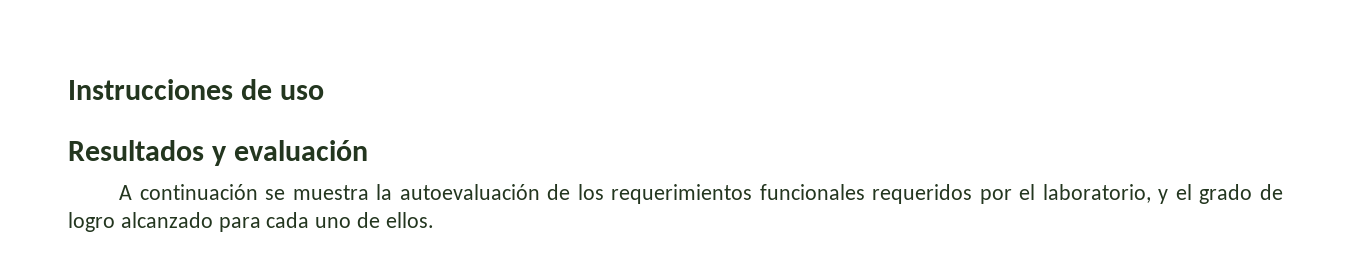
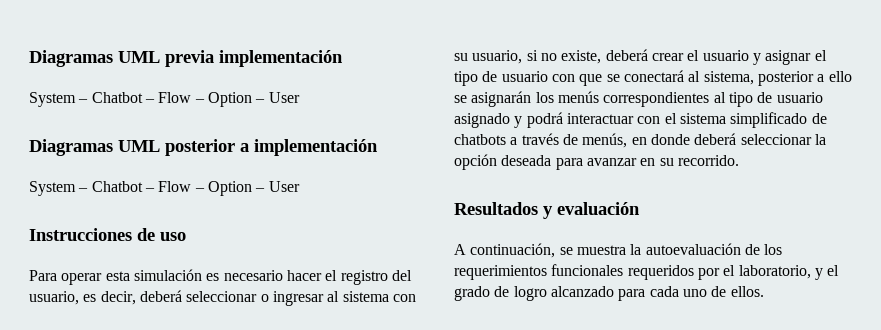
+ Diagramas UML previa implementación
+ System – Chatbot – Flow – Option – User
+ Diagramas UML posterior a implementación
+ System – Chatbot – Flow – Option – User
  Instrucciones de uso
+ Para operar esta simulación es necesario hacer el registro del usuario, es decir, deberá seleccionar o ingresar al sistema con su usuario, si no existe, deberá crear el usuario y asignar el tipo de usuario con que se conectará al sistema, posterior a ello se asignarán los menús correspondientes al tipo de usuario asignado y podrá interactuar con el sistema simplificado de chatbots a través de menús, en donde deberá seleccionar la opción deseada para avanzar en su recorrido.
- A continuación se muestra la autoevaluación de los requerimientos funcionales requeridos por el laboratorio, y el grado de logro alcanzado para cada uno de ellos.
+ A continuación, se muestra la autoevaluación de los requerimientos funcionales requeridos por el laboratorio, y el grado de logro alcanzado para cada uno de ellos.

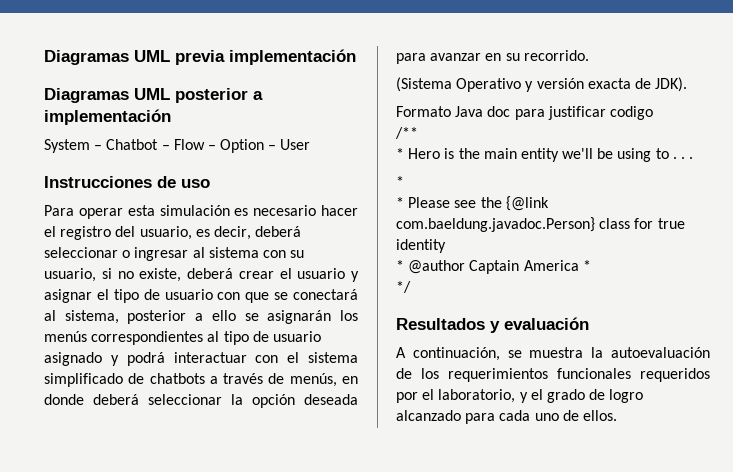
  Diagramas UML previa implementación
- System – Chatbot – Flow – Option – User
+ (Sistema Operativo y versión exacta de JDK).
+ Formato Java doc para justificar codigo
+ /**
+ * Hero is the main entity we'll be using to . . .
+ *
+ * Please see the {@link com.baeldung.javadoc.Person} class for true identity
+ * @author Captain America *
+ */

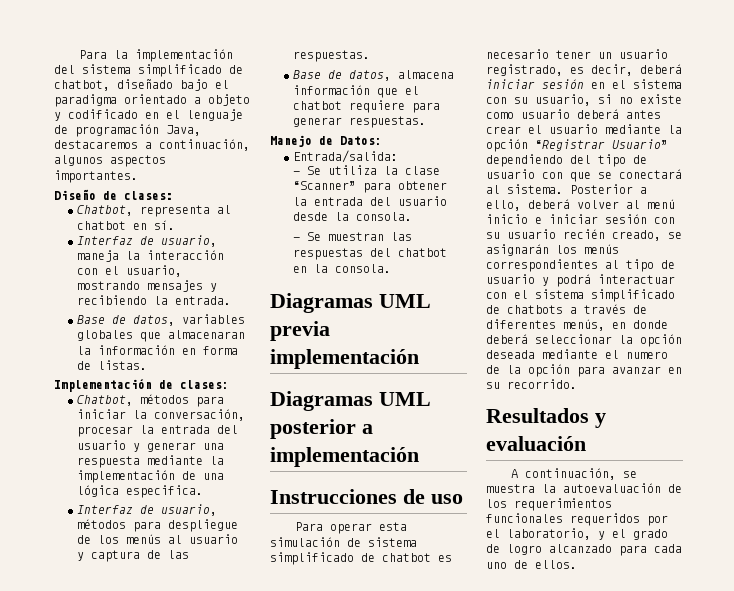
+ Para la implementación del sistema simplificado de chatbot, diseñado bajo el paradigma orientado a objeto y codificado en el lenguaje de programación Java, destacaremos a continuación, algunos aspectos importantes.
+ Diseño de clases:
+ Chatbot, representa al chatbot en sí.
+ Interfaz de usuario, maneja la interacción con el usuario, mostrando mensajes y recibiendo la entrada.
+ Base de datos, variables globales que almacenaran la información en forma de listas.
+ Implementación de clases:
+ Chatbot, métodos para iniciar la conversación, procesar la entrada del usuario y generar una respuesta mediante la implementación de una lógica especifica.
+ Interfaz de usuario, métodos para despliegue de los menús al usuario y captura de las respuestas.
+ Base de datos, almacena información que el chatbot requiere para generar respuestas.
+ Manejo de Datos:
+ Entrada/salida:
+ - Se utiliza la clase “Scanner” para obtener la entrada del usuario desde la consola.
+ - Se muestran las respuestas del chatbot en la consola.
- System – Chatbot – Flow – Option – User
- Para operar esta simulación es necesario hacer el registro del usuario, es decir, deberá seleccionar o ingresar al sistema con su usuario, si no existe, deberá crear el usuario y asignar el tipo de usuario con que se conectará al sistema, posterior a ello se asignarán los menús correspondientes al tipo de usuario asignado y podrá interactuar con el sistema simplificado de chatbots a través de menús, en donde deberá seleccionar la opción deseada para avanzar en su recorrido.
+ Para operar esta simulación de sistema simplificado de chatbot es necesario tener un usuario registrado, es decir, deberá iniciar sesión en el sistema con su usuario, si no existe como usuario deberá antes crear el usuario mediante la opción “Registrar Usuario” dependiendo del tipo de usuario con que se conectará al sistema. Posterior a ello, deberá volver al menú inicio e iniciar sesión con su usuario recién creado, se asignarán los menús correspondientes al tipo de usuario y podrá interactuar con el sistema simplificado de chatbots a través de diferentes menús, en donde deberá seleccionar la opción deseada mediante el numero de la opción para avanzar en su recorrido.
- (Sistema Operativo y versión exacta de JDK).
- Formato Java doc para justificar codigo
- /**
- * Hero is the main entity we'll be using to . . .
- *
- * Please see the {@link com.baeldung.javadoc.Person} class for true identity
- * @author Captain America *
- */

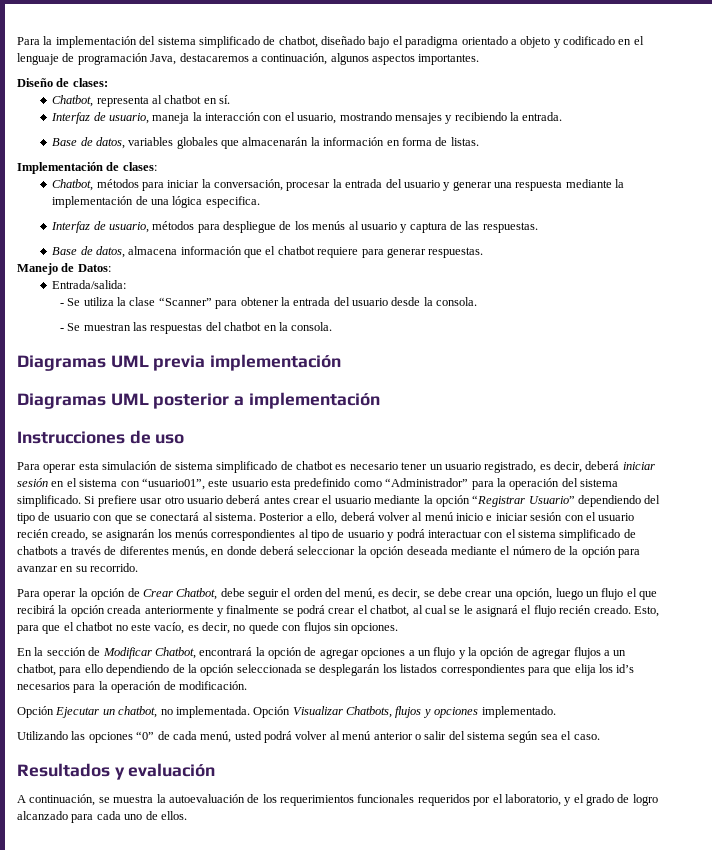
- Base de datos, variables globales que almacenaran la información en forma de listas.
+ Base de datos, variables globales que almacenarán la información en forma de listas.
- Para operar esta simulación de sistema simplificado de chatbot es necesario tener un usuario registrado, es decir, deberá iniciar sesión en el sistema con su usuario, si no existe como usuario deberá antes crear el usuario mediante la opción “Registrar Usuario” dependiendo del tipo de usuario con que se conectará al sistema.
+ Para operar esta simulación de sistema simplificado de chatbot es necesario tener un usuario registrado, es decir, deberá iniciar sesión en el sistema con “usuario01”, este usuario esta predefinido como “Administrador” para la operación del sistema simplificado. Si prefiere usar otro usuario deberá antes crear el usuario mediante la opción “Registrar Usuario” dependiendo del tipo de usuario con que se conectará al sistema.
- Posterior a ello, deberá volver al menú inicio e iniciar sesión con su usuario recién creado, se asignarán los menús correspondientes al tipo de usuario y podrá interactuar con el sistema simplificado de chatbots a través de diferentes menús, en donde deberá seleccionar la opción deseada mediante el numero de la opción para avanzar en su recorrido.
+ Posterior a ello, deberá volver al menú inicio e iniciar sesión con el usuario recién creado, se asignarán los menús correspondientes al tipo de usuario y podrá interactuar con el sistema simplificado de chatbots a través de diferentes menús, en donde deberá seleccionar la opción deseada mediante el número de la opción para avanzar en su recorrido.
+ Para operar la opción de Crear Chatbot, debe seguir el orden del menú, es decir, se debe crear una opción, luego un flujo el que recibirá la opción creada anteriormente y finalmente se podrá crear el chatbot, al cual se le asignará el flujo recién creado. Esto, para que el chatbot no este vacío, es decir, no quede con flujos sin opciones.
+ En la sección de Modificar Chatbot, encontrará la opción de agregar opciones a un flujo y la opción de agregar flujos a un chatbot, para ello dependiendo de la opción seleccionada se desplegarán los listados correspondientes para que elija los id’s necesarios para la operación de modificación.
+ Opción Ejecutar un chatbot, no implementada. Opción Visualizar Chatbots, flujos y opciones implementado.
+ Utilizando las opciones “0” de cada menú, usted podrá volver al menú anterior o salir del sistema según sea el caso.

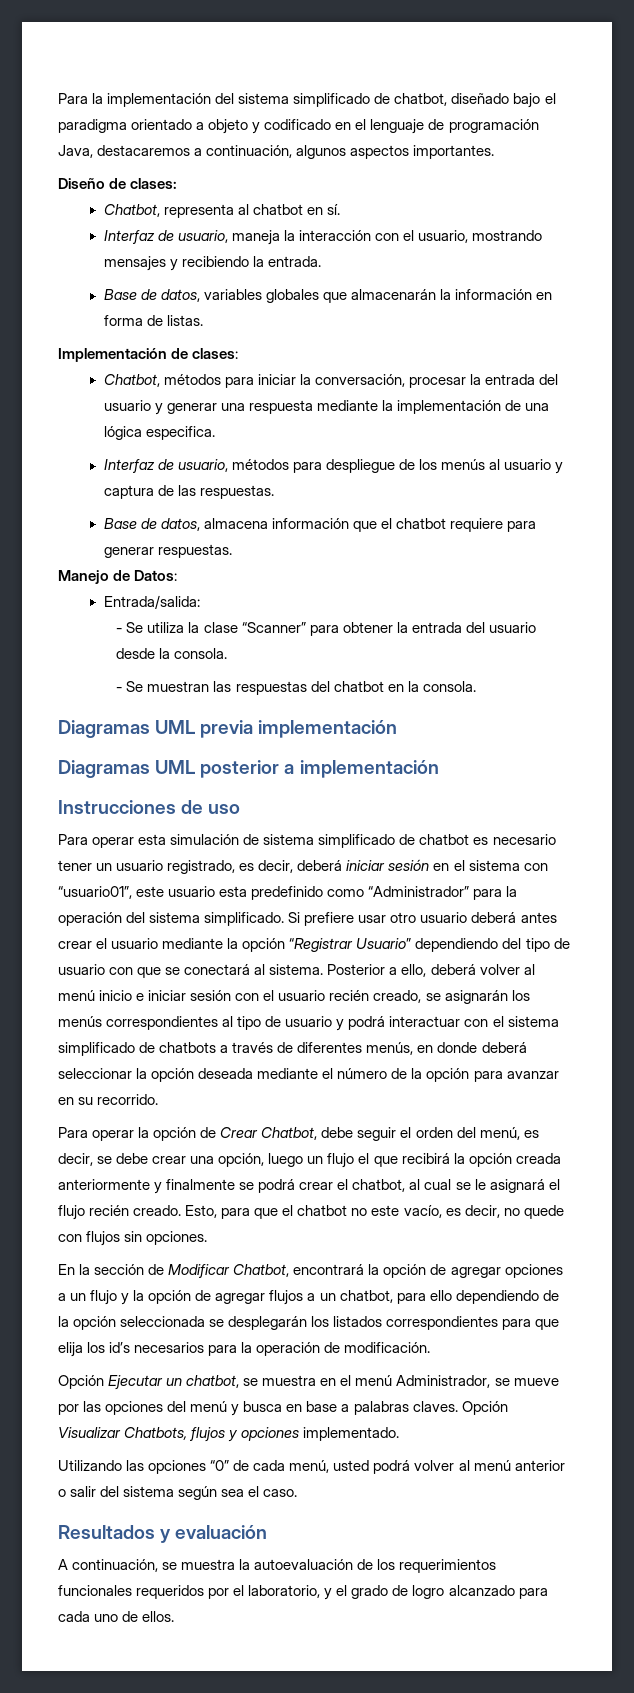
- Opción Ejecutar un chatbot, no implementada.
+ Opción Ejecutar un chatbot, se muestra en el menú Administrador, se mueve por las opciones del menú y busca en base a palabras claves.

